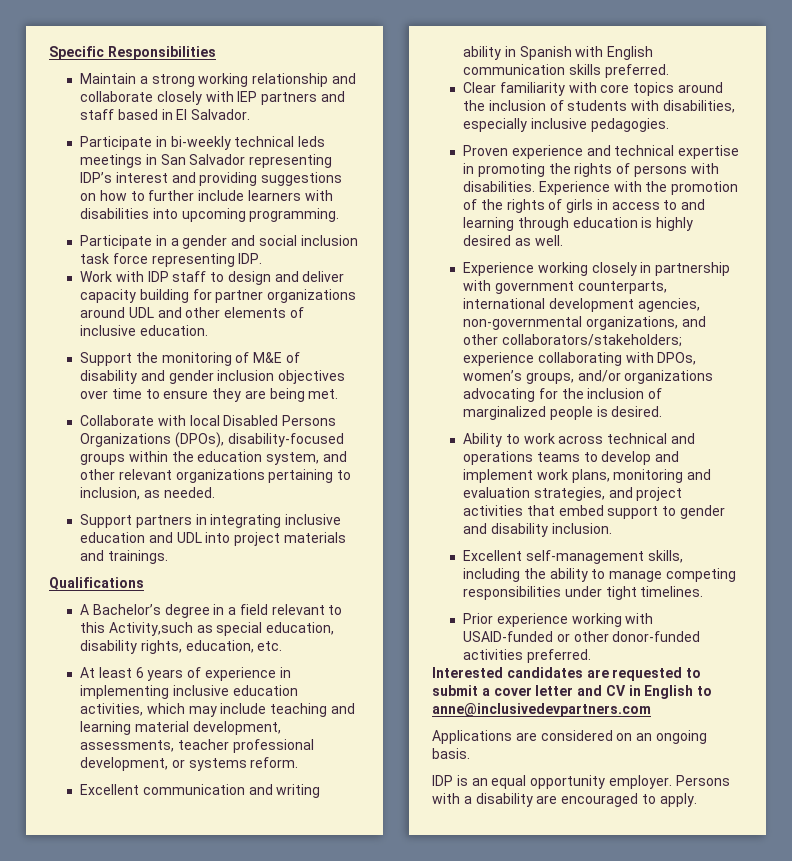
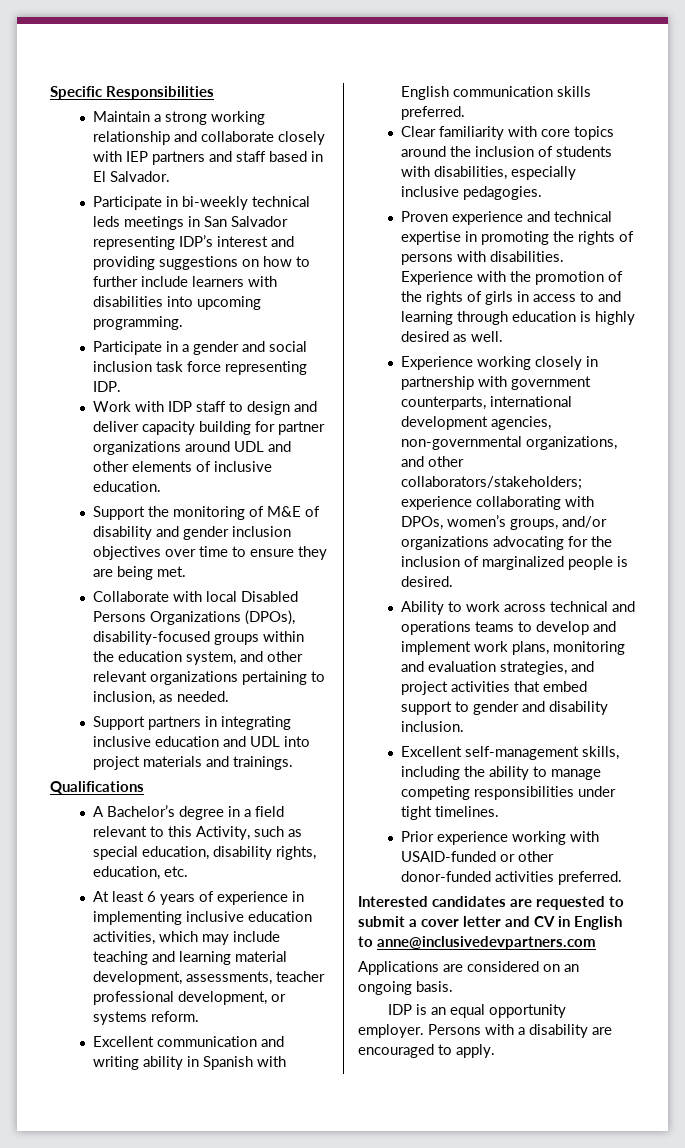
- A Bachelor’s degree in a field relevant to this Activity,such as special education, disability rights, education, etc.
+ A Bachelor’s degree in a field relevant to this Activity, such as special education, disability rights, education, etc.

